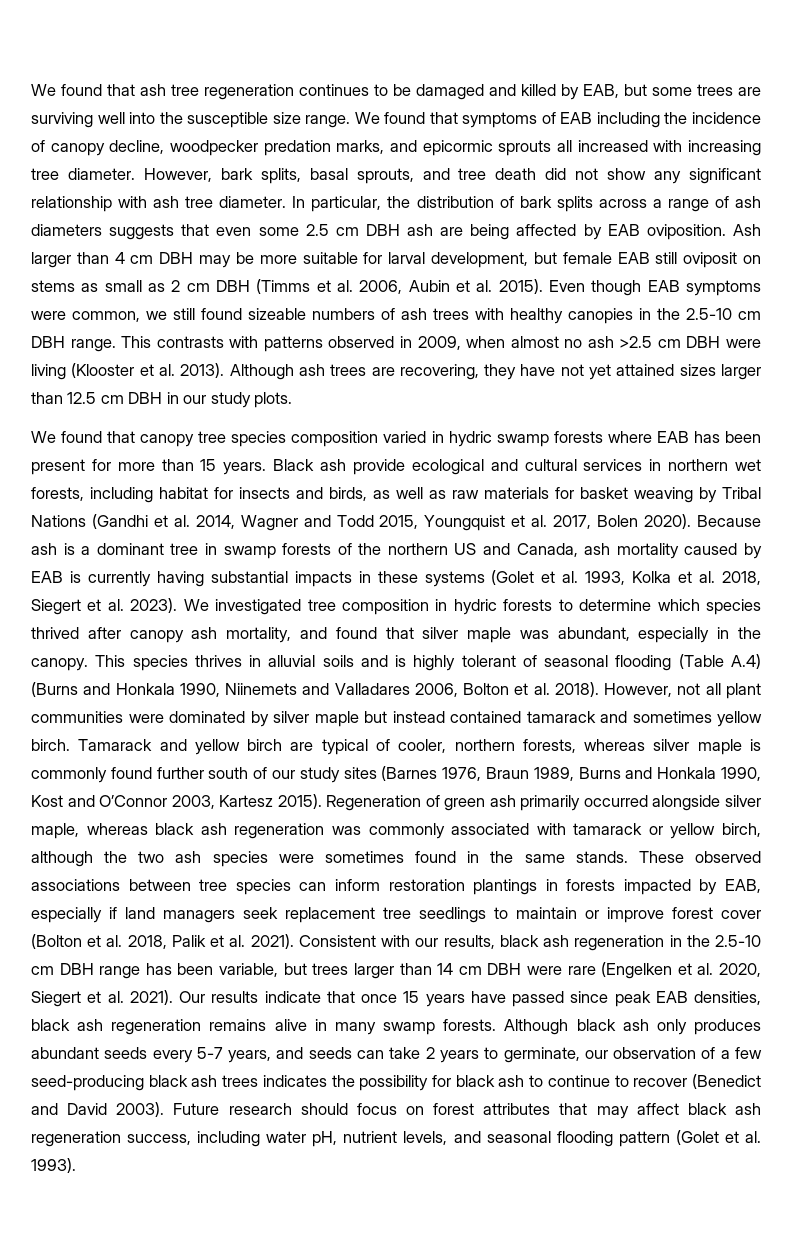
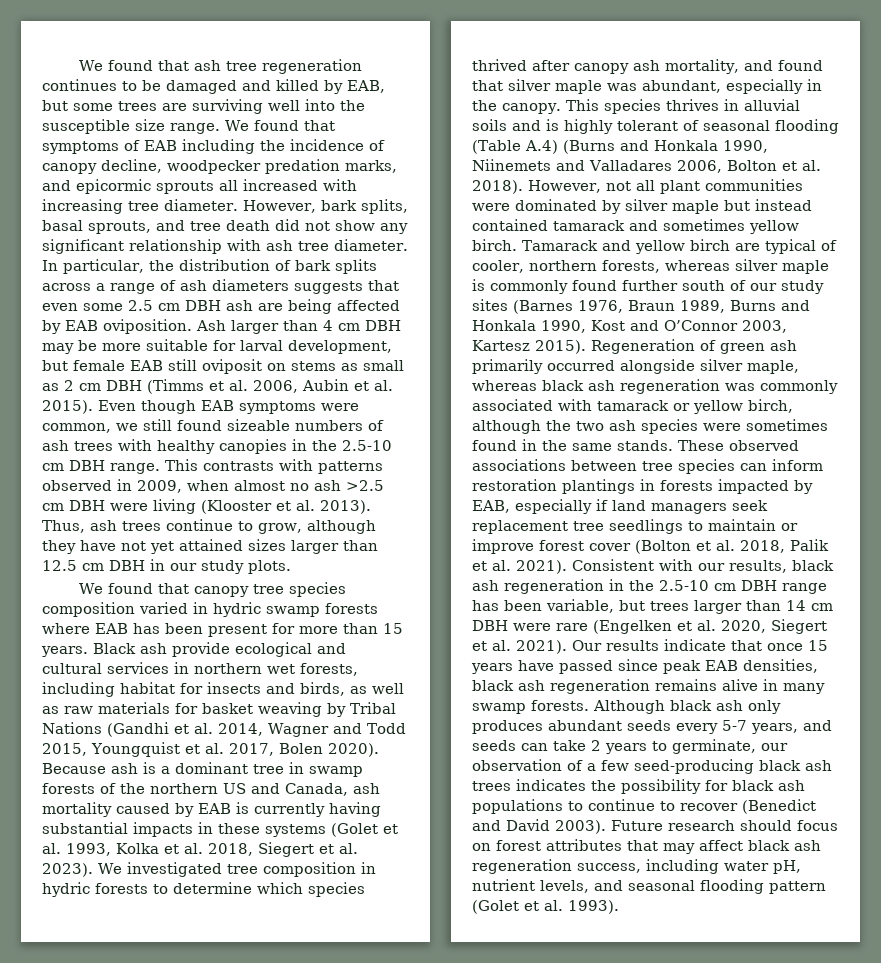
- Although ash trees are recovering, they have not yet attained sizes larger than 12.5 cm DBH in our study plots.
+ Thus, ash trees continue to grow, although they have not yet attained sizes larger than 12.5 cm DBH in our study plots.
- Although black ash only produces abundant seeds every 5-7 years, and seeds can take 2 years to germinate, our observation of a few seed-producing black ash trees indicates the possibility for black ash to continue to recover (Benedict and David 2003).
+ Although black ash only produces abundant seeds every 5-7 years, and seeds can take 2 years to germinate, our observation of a few seed-producing black ash trees indicates the possibility for black ash populations to continue to recover (Benedict and David 2003).

